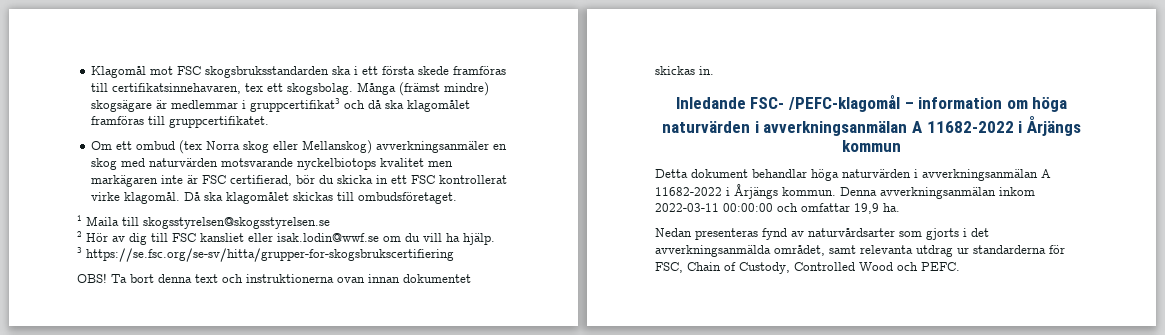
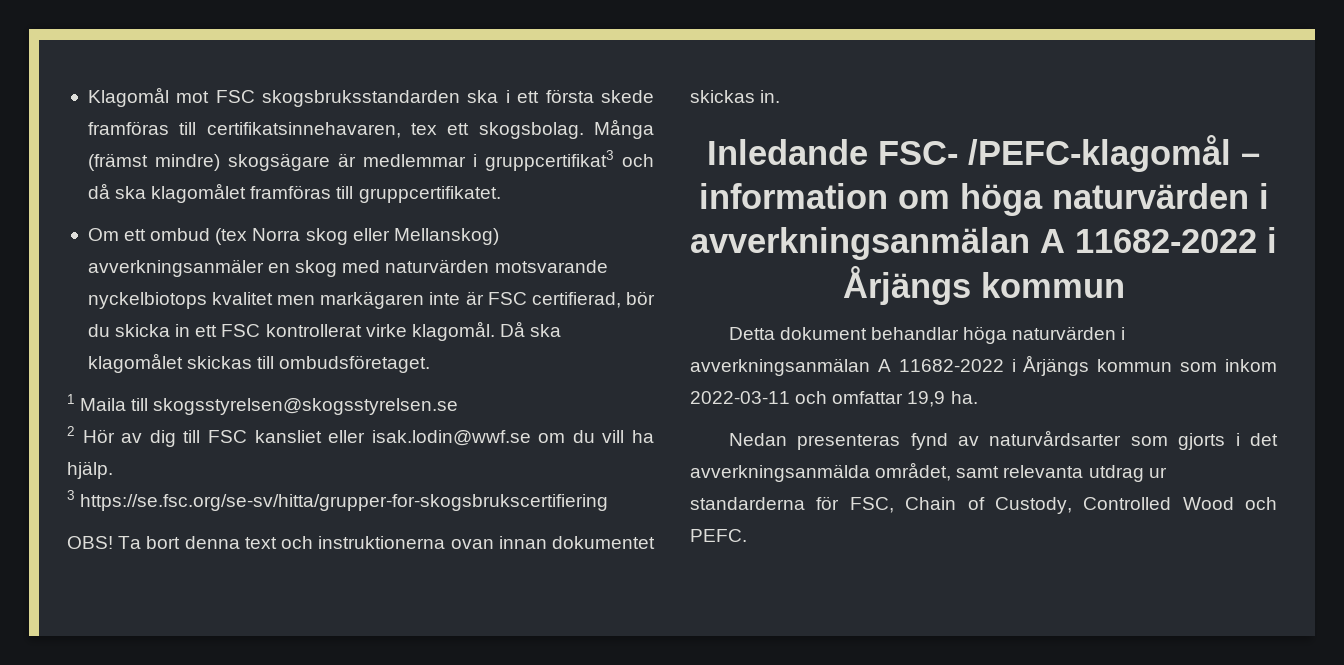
- Detta dokument behandlar höga naturvärden i avverkningsanmälan A 11682-2022 i Årjängs kommun. Denna avverkningsanmälan inkom 2022-03-11 00:00:00 och omfattar 19,9 ha.
+ Detta dokument behandlar höga naturvärden i avverkningsanmälan A 11682-2022 i Årjängs kommun som inkom 2022-03-11 och omfattar 19,9 ha.

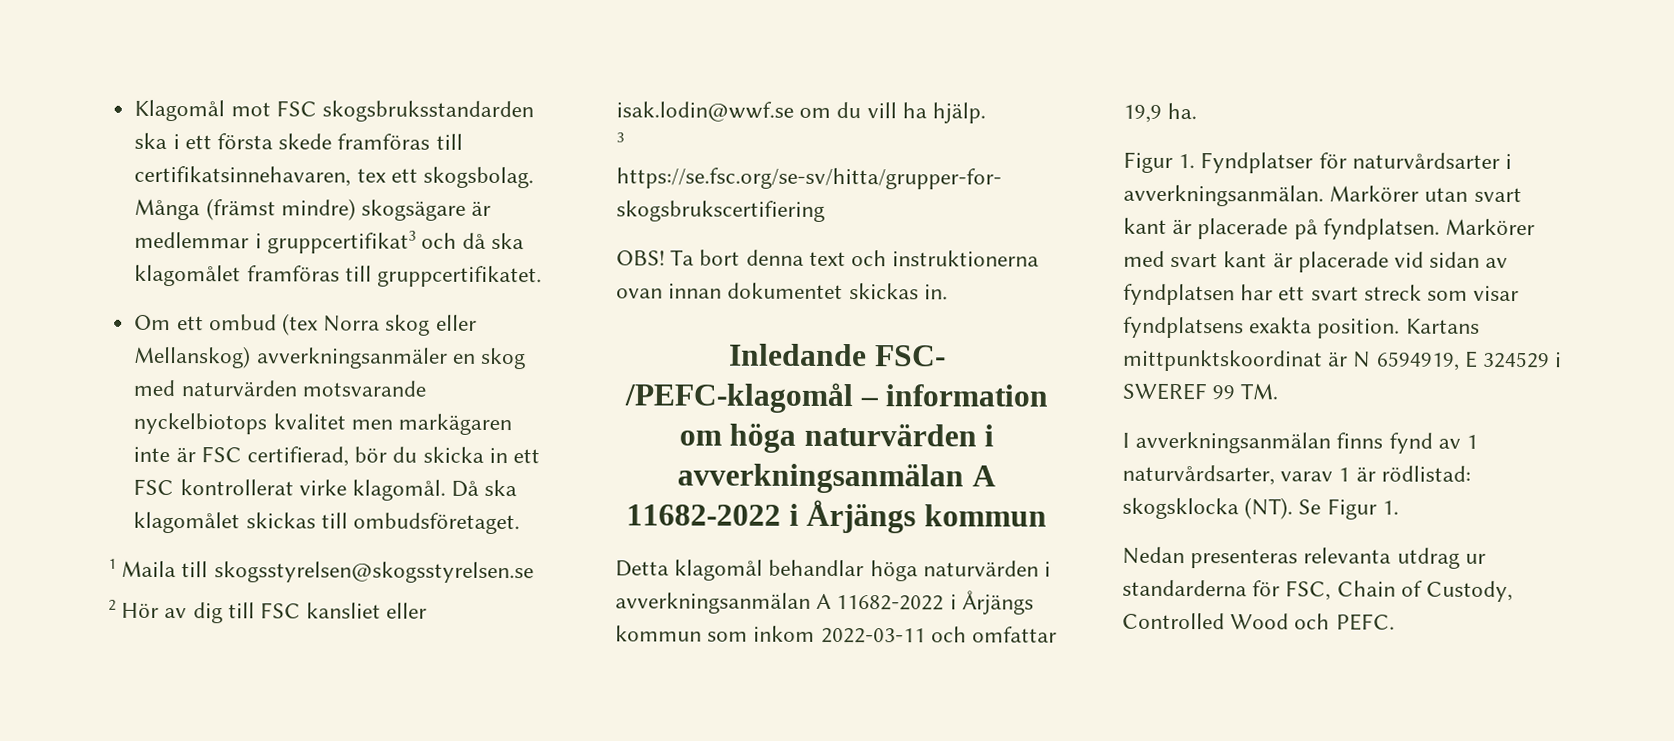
- Detta dokument behandlar höga naturvärden i avverkningsanmälan A 11682-2022 i Årjängs kommun som inkom 2022-03-11 och omfattar 19,9 ha.
+ Detta klagomål behandlar höga naturvärden i avverkningsanmälan A 11682-2022 i Årjängs kommun som inkom 2022-03-11 och omfattar 19,9 ha.
- Nedan presenteras fynd av naturvårdsarter som gjorts i det avverkningsanmälda området, samt relevanta utdrag ur standarderna för FSC, Chain of Custody, Controlled Wood och PEFC.
+ Figur 1. Fyndplatser för naturvårdsarter i avverkningsanmälan. Markörer utan svart kant är placerade på fyndplatsen. Markörer med svart kant är placerade vid sidan av fyndplatsen har ett svart streck som visar fyndplatsens exakta position. Kartans mittpunktskoordinat är N 6594919, E 324529 i SWEREF 99 TM.
+ I avverkningsanmälan finns fynd av 1 naturvårdsarter, varav 1 är rödlistad: skogsklocka (NT). Se Figur 1.
+ Nedan presenteras relevanta utdrag ur standarderna för FSC, Chain of Custody, Controlled Wood och PEFC.

